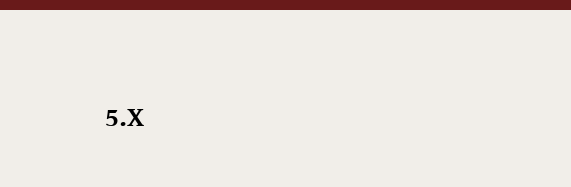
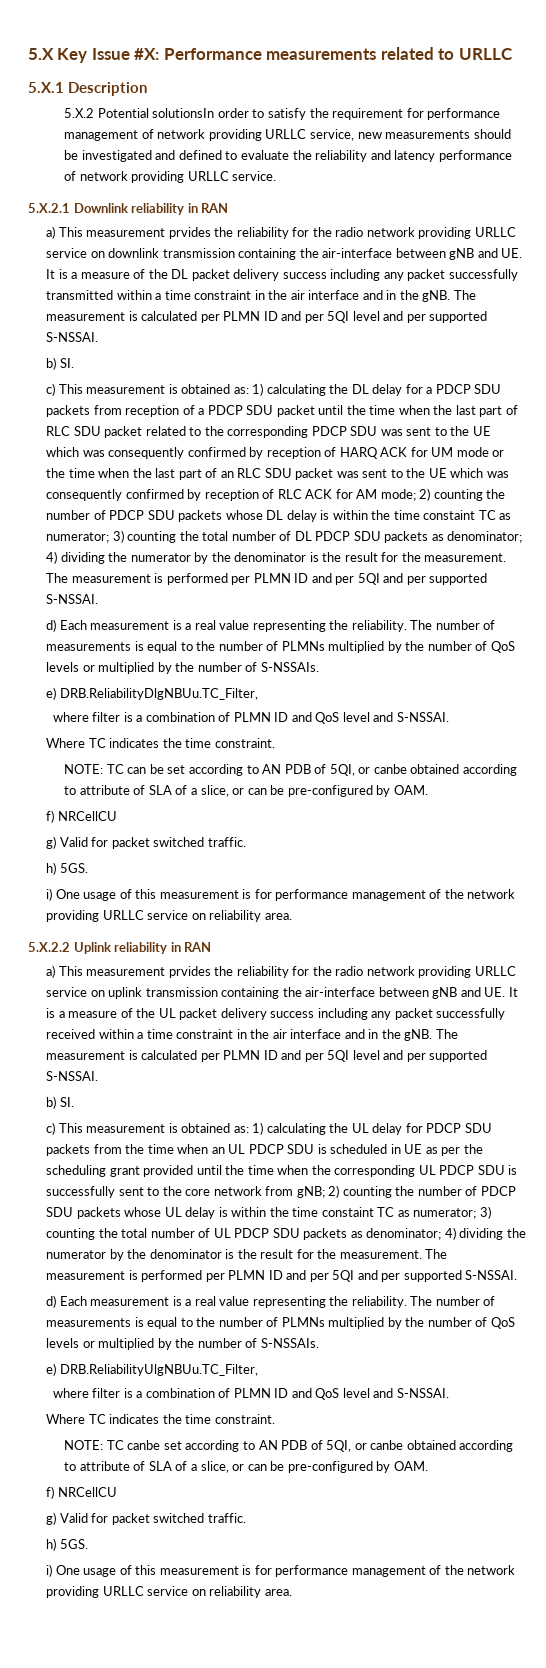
- 5.X
+ 5.X Key Issue #X: Performance measurements related to URLLC
+ 5.X.1 Description
+ 5.X.2 Potential solutionsIn order to satisfy the requirement for performance management of network providing URLLC service, new measurements should be investigated and defined to evaluate the reliability and latency performance of network providing URLLC service.
+ 5.X.2.1 Downlink reliability in RAN
+ a) This measurement prvides the reliability for the radio network providing URLLC service on downlink transmission containing the air-interface between gNB and UE. It is a measure of the DL packet delivery success including any packet successfully transmitted within a time constraint in the air interface and in the gNB. The measurement is calculated per PLMN ID and per 5QI level and per supported S-NSSAI.
+ b) SI.
+ c) This measurement is obtained as: 1) calculating the DL delay for a PDCP SDU packets from reception of a PDCP SDU packet until the time when the last part of RLC SDU packet related to the corresponding PDCP SDU was sent to the UE which was consequently confirmed by reception of HARQ ACK for UM mode or the time when the last part of an RLC SDU packet was sent to the UE which was consequently confirmed by reception of RLC ACK for AM mode; 2) counting the number of PDCP SDU packets whose DL delay is within the time constaint TC as numerator; 3) counting the total number of DL PDCP SDU packets as denominator; 4) dividing the numerator by the denominator is the result for the measurement. The measurement is performed per PLMN ID and per 5QI and per supported S-NSSAI.
+ d) Each measurement is a real value representing the reliability. The number of measurements is equal to the number of PLMNs multiplied by the number of QoS levels or multiplied by the number of S-NSSAIs.
+ e) DRB.ReliabilityDlgNBUu.TC_Filter,
+ where filter is a combination of PLMN ID and QoS level and S-NSSAI.
+ Where TC indicates the time constraint.
+ NOTE: TC can be set according to AN PDB of 5QI, or canbe obtained according to attribute of SLA of a slice, or can be pre-configured by OAM.
+ f) NRCellCU
+ g) Valid for packet switched traffic.
+ h) 5GS.
+ i) One usage of this measurement is for performance management of the network providing URLLC service on reliability area.
+ 5.X.2.2 Uplink reliability in RAN
+ a) This measurement prvides the reliability for the radio network providing URLLC service on uplink transmission containing the air-interface between gNB and UE. It is a measure of the UL packet delivery success including any packet successfully received within a time constraint in the air interface and in the gNB. The measurement is calculated per PLMN ID and per 5QI level and per supported S-NSSAI.
+ b) SI.
+ c) This measurement is obtained as: 1) calculating the UL delay for PDCP SDU packets from the time when an UL PDCP SDU is scheduled in UE as per the scheduling grant provided until the time when the corresponding UL PDCP SDU is successfully sent to the core network from gNB; 2) counting the number of PDCP SDU packets whose UL delay is within the time constaint TC as numerator; 3) counting the total number of UL PDCP SDU packets as denominator; 4) dividing the numerator by the denominator is the result for the measurement. The measurement is performed per PLMN ID and per 5QI and per supported S-NSSAI.
+ d) Each measurement is a real value representing the reliability. The number of measurements is equal to the number of PLMNs multiplied by the number of QoS levels or multiplied by the number of S-NSSAIs.
+ e) DRB.ReliabilityUlgNBUu.TC_Filter,
+ where filter is a combination of PLMN ID and QoS level and S-NSSAI.
+ Where TC indicates the time constraint.
+ NOTE: TC canbe set according to AN PDB of 5QI, or canbe obtained according to attribute of SLA of a slice, or can be pre-configured by OAM.
+ f) NRCellCU
+ g) Valid for packet switched traffic.
+ h) 5GS.
+ i) One usage of this measurement is for performance management of the network providing URLLC service on reliability area.

